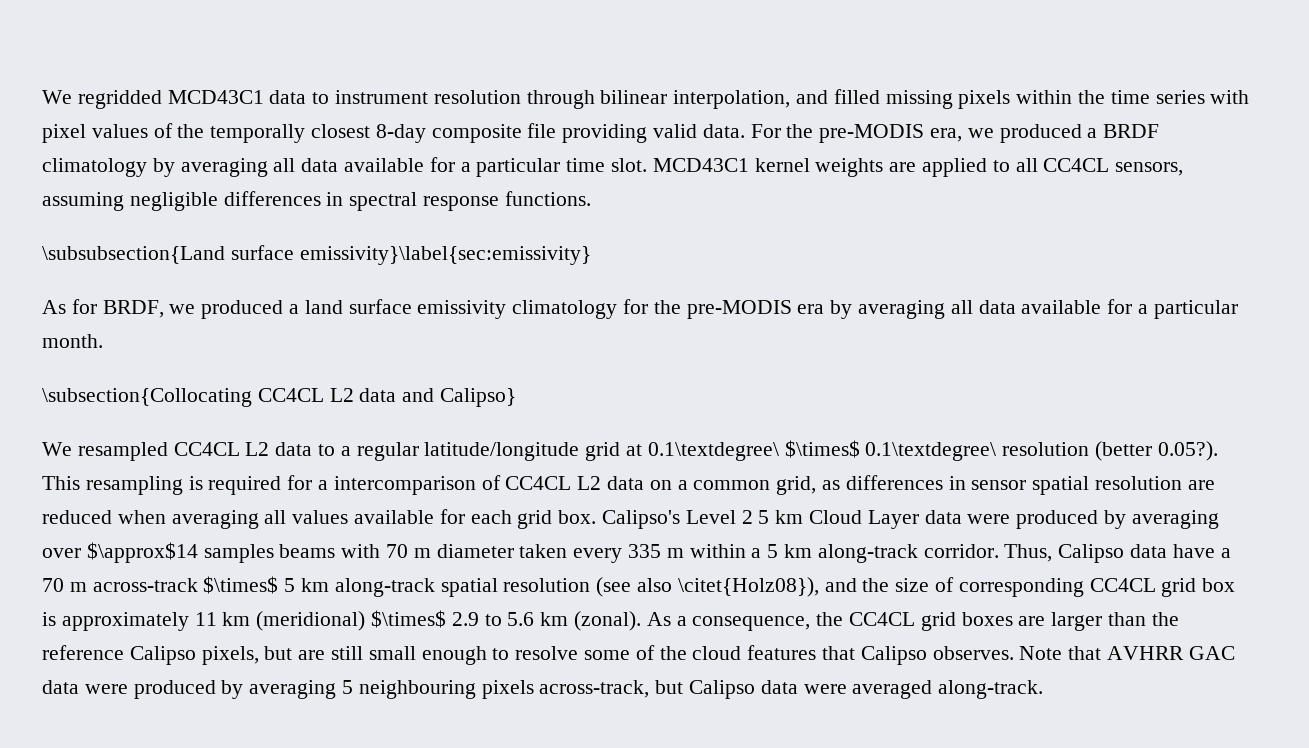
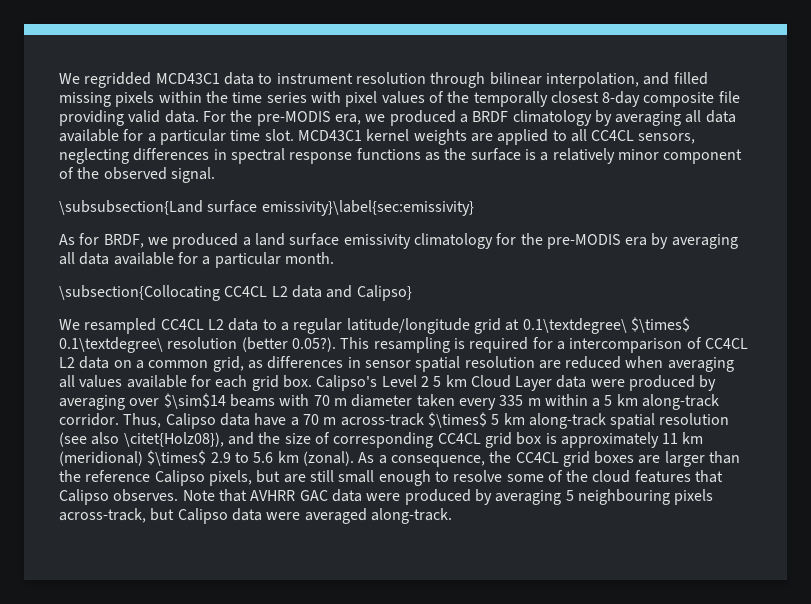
- MCD43C1 kernel weights are applied to all CC4CL sensors, assuming negligible differences in spectral response functions.
+ MCD43C1 kernel weights are applied to all CC4CL sensors, neglecting differences in spectral response functions as the surface is a relatively minor component of the observed signal.
- Calipso's Level 2 5 km Cloud Layer data were produced by averaging over $\approx$14 samples beams with 70 m diameter taken every 335 m within a 5 km along-track corridor.
+ Calipso's Level 2 5 km Cloud Layer data were produced by averaging over $\sim$14 beams with 70 m diameter taken every 335 m within a 5 km along-track corridor.

